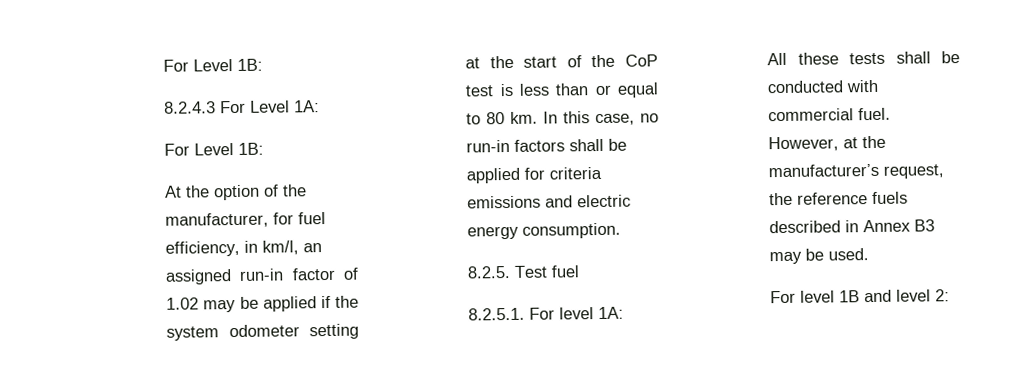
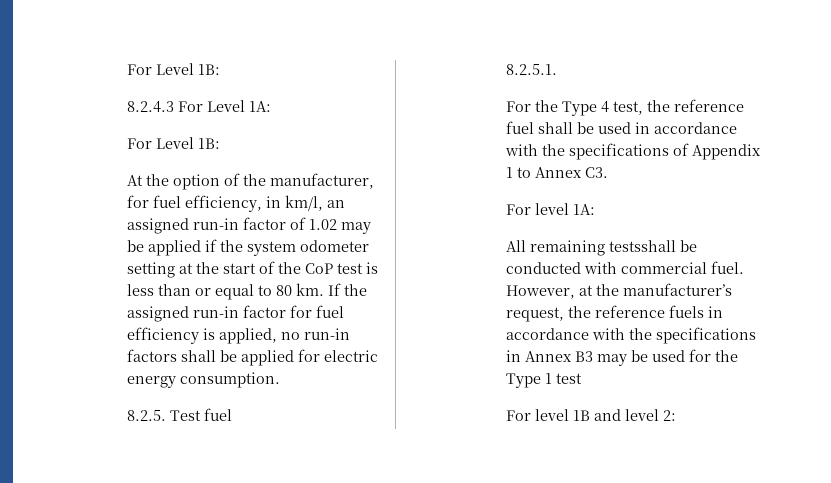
- In this case, no run-in factors shall be applied for criteria emissions and electric energy consumption.
+ If the assigned run-in factor for fuel efficiency is applied, no run-in factors shall be applied for electric energy consumption.
- 8.2.5.1. For level 1A:
+ 8.2.5.1.
+ For the Type 4 test, the reference fuel shall be used in accordance with the specifications of Appendix 1 to Annex C3.
+ For level 1A:
- All these tests shall be conducted with commercial fuel.
+ All remaining testsshall be conducted with commercial fuel.
- However, at the manufacturer’s request, the reference fuels described in Annex B3 may be used.
+ However, at the manufacturer’s request, the reference fuels in accordance with the specifications in Annex B3 may be used for the Type 1 test

